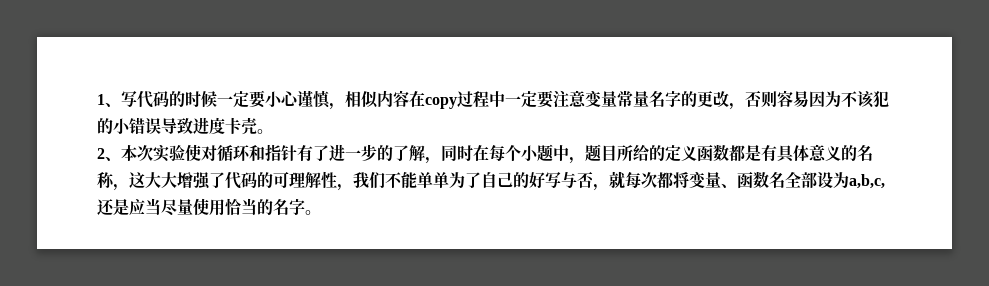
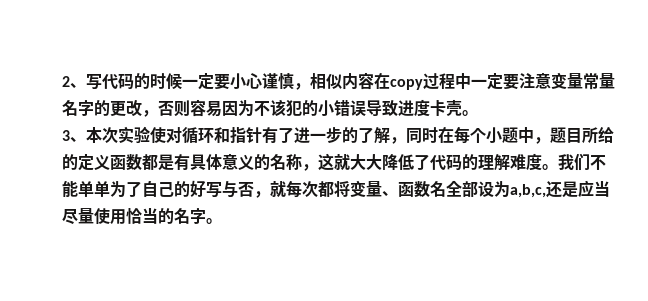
- 1、写代码的时候一定要小心谨慎，相似内容在copy过程中一定要注意变量常量名字的更改，否则容易因为不该犯的小错误导致进度卡壳。
+ 2、写代码的时候一定要小心谨慎，相似内容在copy过程中一定要注意变量常量名字的更改，否则容易因为不该犯的小错误导致进度卡壳。
- 2、本次实验使对循环和指针有了进一步的了解，同时在每个小题中，题目所给的定义函数都是有具体意义的名称，这大大增强了代码的可理解性，我们不能单单为了自己的好写与否，就每次都将变量、函数名全部设为a,b,c,还是应当尽量使用恰当的名字。
+ 3、本次实验使对循环和指针有了进一步的了解，同时在每个小题中，题目所给的定义函数都是有具体意义的名称，这就大大降低了代码的理解难度。我们不能单单为了自己的好写与否，就每次都将变量、函数名全部设为a,b,c,还是应当尽量使用恰当的名字。

